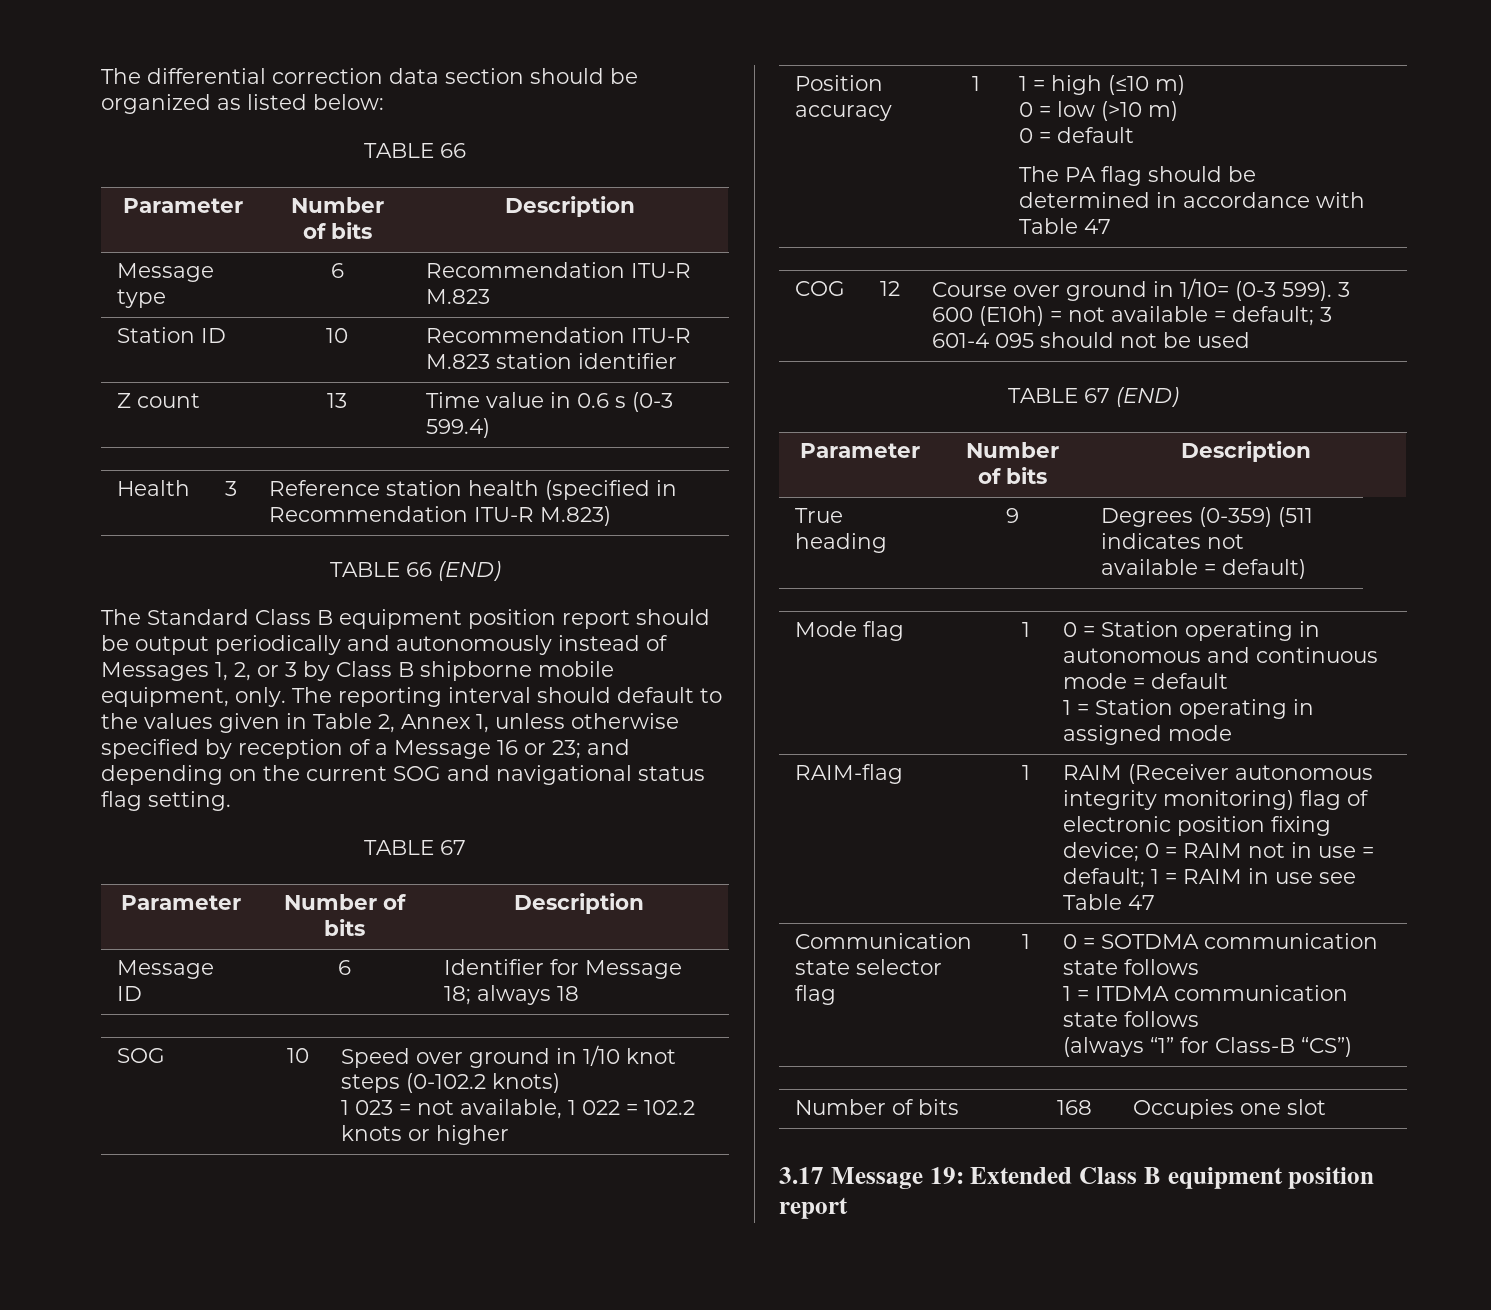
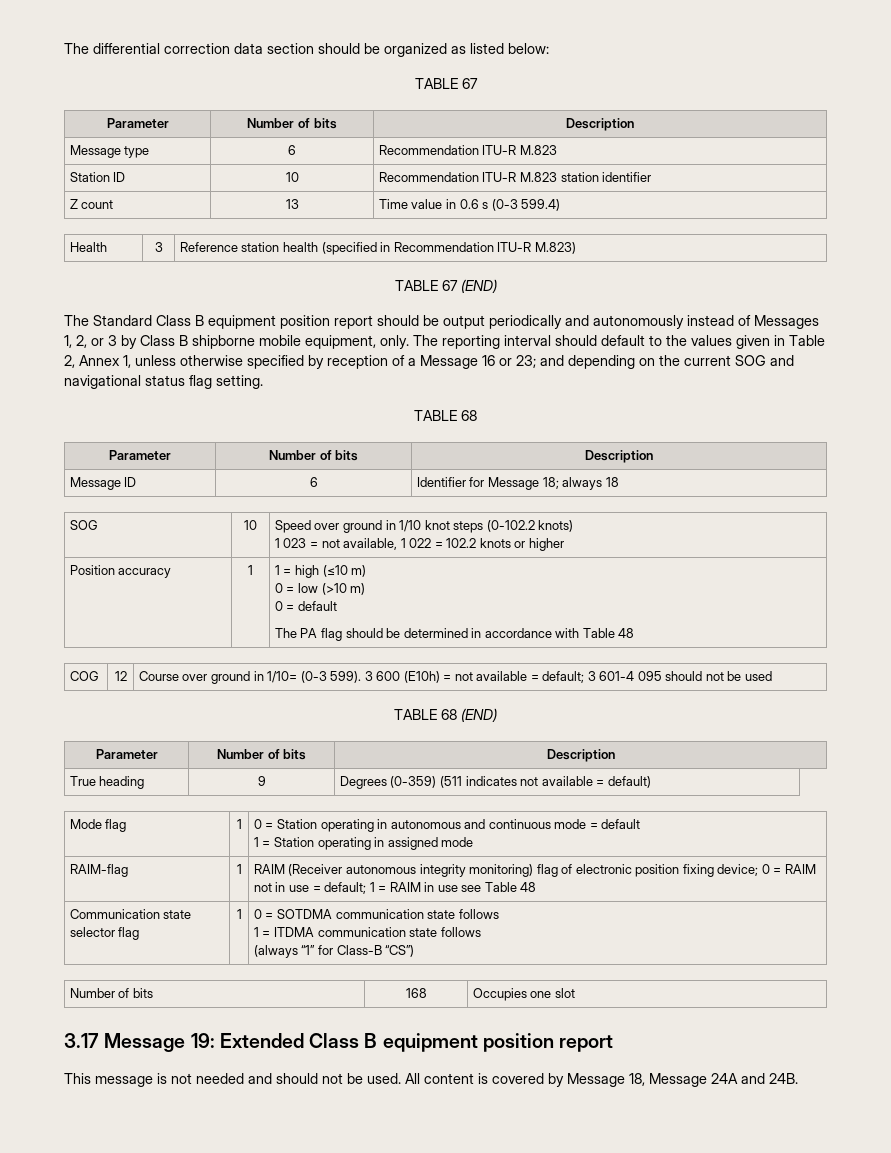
  The differential correction data section should be organized as listed below:
- TABLE 66
+ TABLE 67
- TABLE 66 (END)
+ TABLE 67 (END)
  The reporting interval should default to the values given in Table 2, Annex 1, unless otherwise specified by reception of a Message 16 or 23; and depending on the current SOG and navigational status flag setting.
- TABLE 67
+ TABLE 68
  Position accuracy | 1 | 1 = high (≤10 m)
  0 = low (>10 m)
  0 = default
- The PA flag should be determined in accordance with Table 47
+ The PA flag should be determined in accordance with Table 48
- TABLE 67 (END)
+ TABLE 68 (END)
- RAIM-flag | 1 | RAIM (Receiver autonomous integrity monitoring) flag of electronic position fixing device; 0 = RAIM not in use = default; 1 = RAIM in use see Table 47
+ RAIM-flag | 1 | RAIM (Receiver autonomous integrity monitoring) flag of electronic position fixing device; 0 = RAIM not in use = default; 1 = RAIM in use see Table 48
+ This message is not needed and should not be used. All content is covered by Message 18, Message 24A and 24B.

